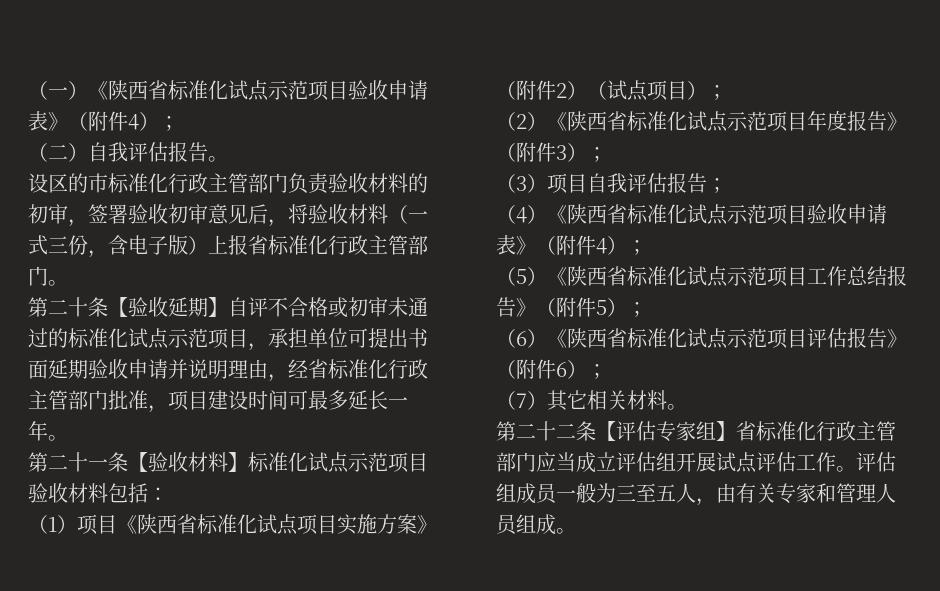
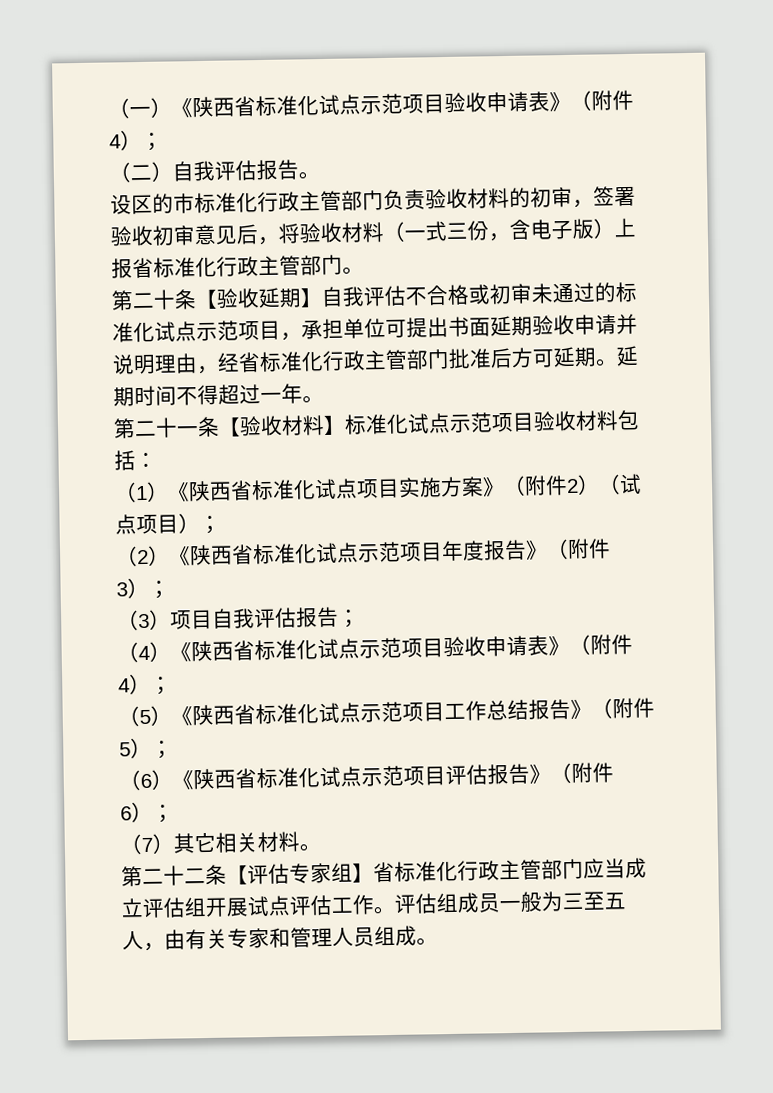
- 第二十条【验收延期】自评不合格或初审未通过的标准化试点示范项目，承担单位可提出书面延期验收申请并说明理由，经省标准化行政主管部门批准，项目建设时间可最多延长一年。
+ 第二十条【验收延期】自我评估不合格或初审未通过的标准化试点示范项目，承担单位可提出书面延期验收申请并说明理由，经省标准化行政主管部门批准后方可延期。延期时间不得超过一年。
- （1）项目《陕西省标准化试点项目实施方案》（附件2）（试点项目）；
+ （1）《陕西省标准化试点项目实施方案》（附件2）（试点项目）；

